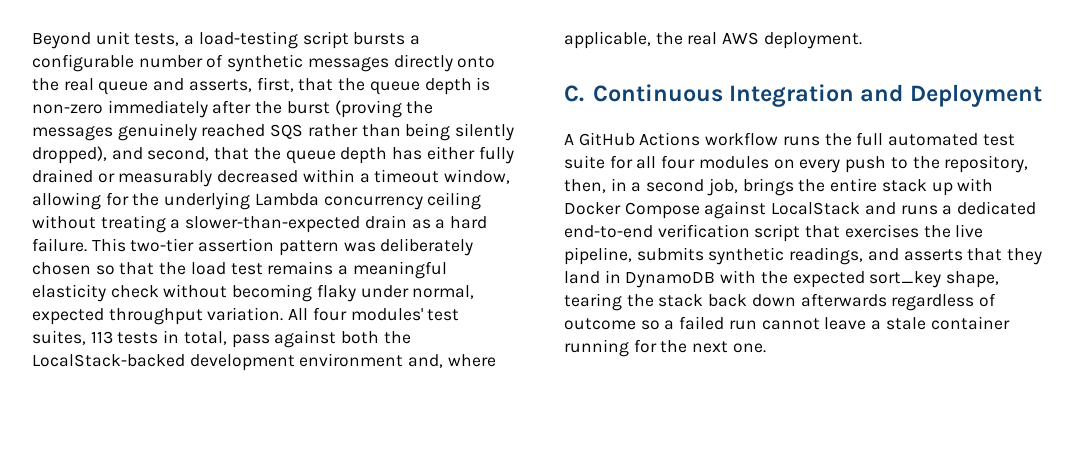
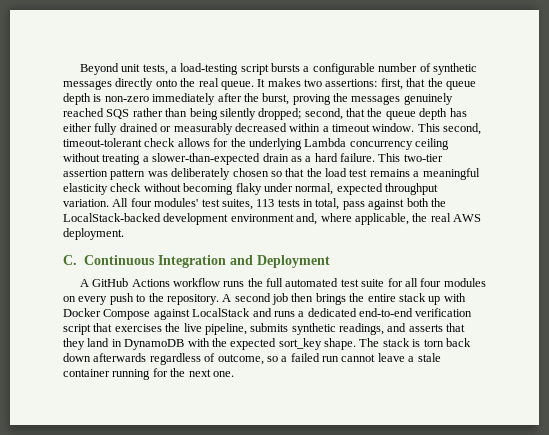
- Beyond unit tests, a load-testing script bursts a configurable number of synthetic messages directly onto the real queue and asserts, first, that the queue depth is non-zero immediately after the burst (proving the messages genuinely reached SQS rather than being silently dropped), and second, that the queue depth has either fully drained or measurably decreased within a timeout window, allowing for the underlying Lambda concurrency ceiling without treating a slower-than-expected drain as a hard failure.
+ Beyond unit tests, a load-testing script bursts a configurable number of synthetic messages directly onto the real queue. It makes two assertions: first, that the queue depth is non-zero immediately after the burst, proving the messages genuinely reached SQS rather than being silently dropped; second, that the queue depth has either fully drained or measurably decreased within a timeout window. This second, timeout-tolerant check allows for the underlying Lambda concurrency ceiling without treating a slower-than-expected drain as a hard failure.
- A GitHub Actions workflow runs the full automated test suite for all four modules on every push to the repository, then, in a second job, brings the entire stack up with Docker Compose against LocalStack and runs a dedicated end-to-end verification script that exercises the live pipeline, submits synthetic readings, and asserts that they land in DynamoDB with the expected sort_key shape, tearing the stack back down afterwards regardless of outcome so a failed run cannot leave a stale container running for the next one.
+ A GitHub Actions workflow runs the full automated test suite for all four modules on every push to the repository. A second job then brings the entire stack up with Docker Compose against LocalStack and runs a dedicated end-to-end verification script that exercises the live pipeline, submits synthetic readings, and asserts that they land in DynamoDB with the expected sort_key shape. The stack is torn back down afterwards regardless of outcome, so a failed run cannot leave a stale container running for the next one.

